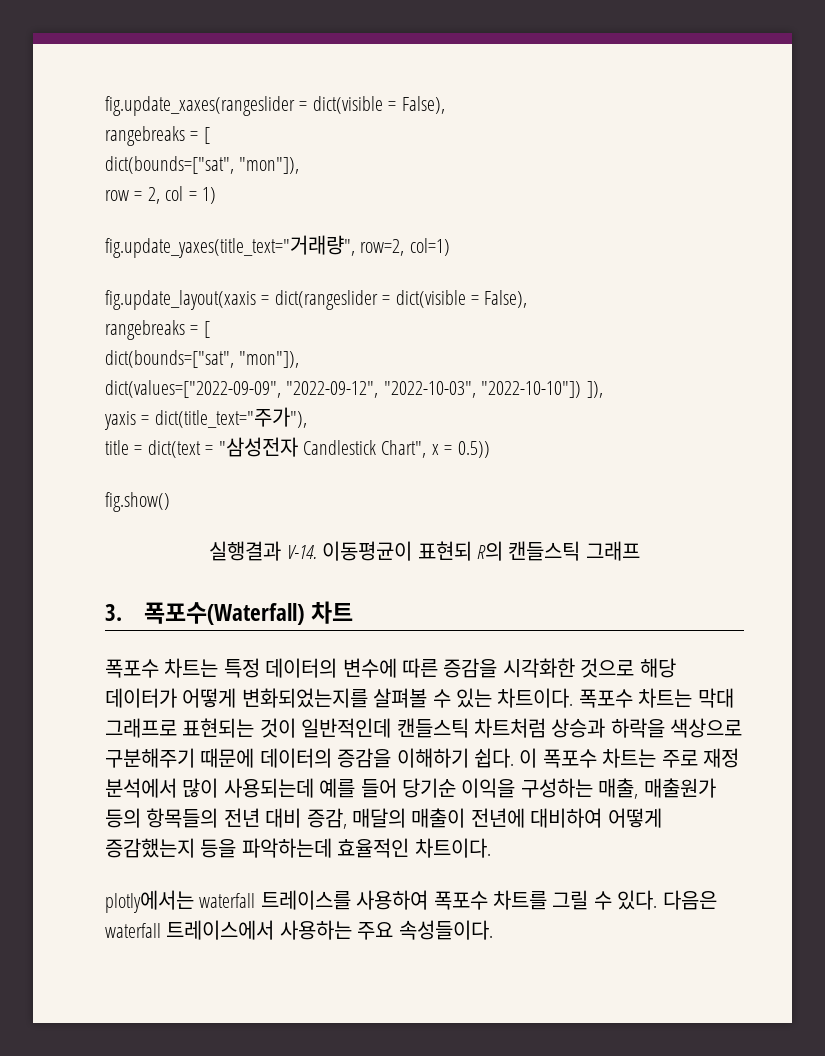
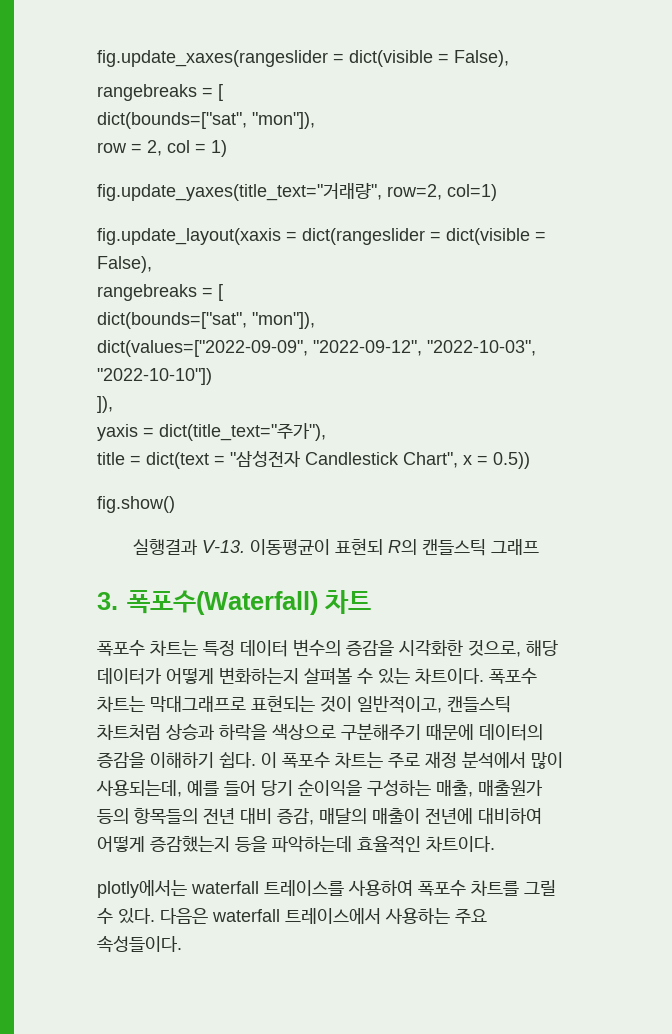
- dict(values=["2022-09-09", "2022-09-12", "2022-10-03", "2022-10-10"]) ]),
+ dict(values=["2022-09-09", "2022-09-12", "2022-10-03", "2022-10-10"])
+ ]),
- 실행결과 V-14.
+ 실행결과 V-13.
- 폭포수 차트는 특정 데이터의 변수에 따른 증감을 시각화한 것으로 해당 데이터가 어떻게 변화되었는지를 살펴볼 수 있는 차트이다.
+ 폭포수 차트는 특정 데이터 변수의 증감을 시각화한 것으로, 해당 데이터가 어떻게 변화하는지 살펴볼 수 있는 차트이다.
- 폭포수 차트는 막대 그래프로 표현되는 것이 일반적인데 캔들스틱 차트처럼 상승과 하락을 색상으로 구분해주기 때문에 데이터의 증감을 이해하기 쉽다.
+ 폭포수 차트는 막대그래프로 표현되는 것이 일반적이고, 캔들스틱 차트처럼 상승과 하락을 색상으로 구분해주기 때문에 데이터의 증감을 이해하기 쉽다.
- 이 폭포수 차트는 주로 재정 분석에서 많이 사용되는데 예를 들어 당기순 이익을 구성하는 매출, 매출원가 등의 항목들의 전년 대비 증감, 매달의 매출이 전년에 대비하여 어떻게 증감했는지 등을 파악하는데 효율적인 차트이다.
+ 이 폭포수 차트는 주로 재정 분석에서 많이 사용되는데, 예를 들어 당기 순이익을 구성하는 매출, 매출원가 등의 항목들의 전년 대비 증감, 매달의 매출이 전년에 대비하여 어떻게 증감했는지 등을 파악하는데 효율적인 차트이다.

